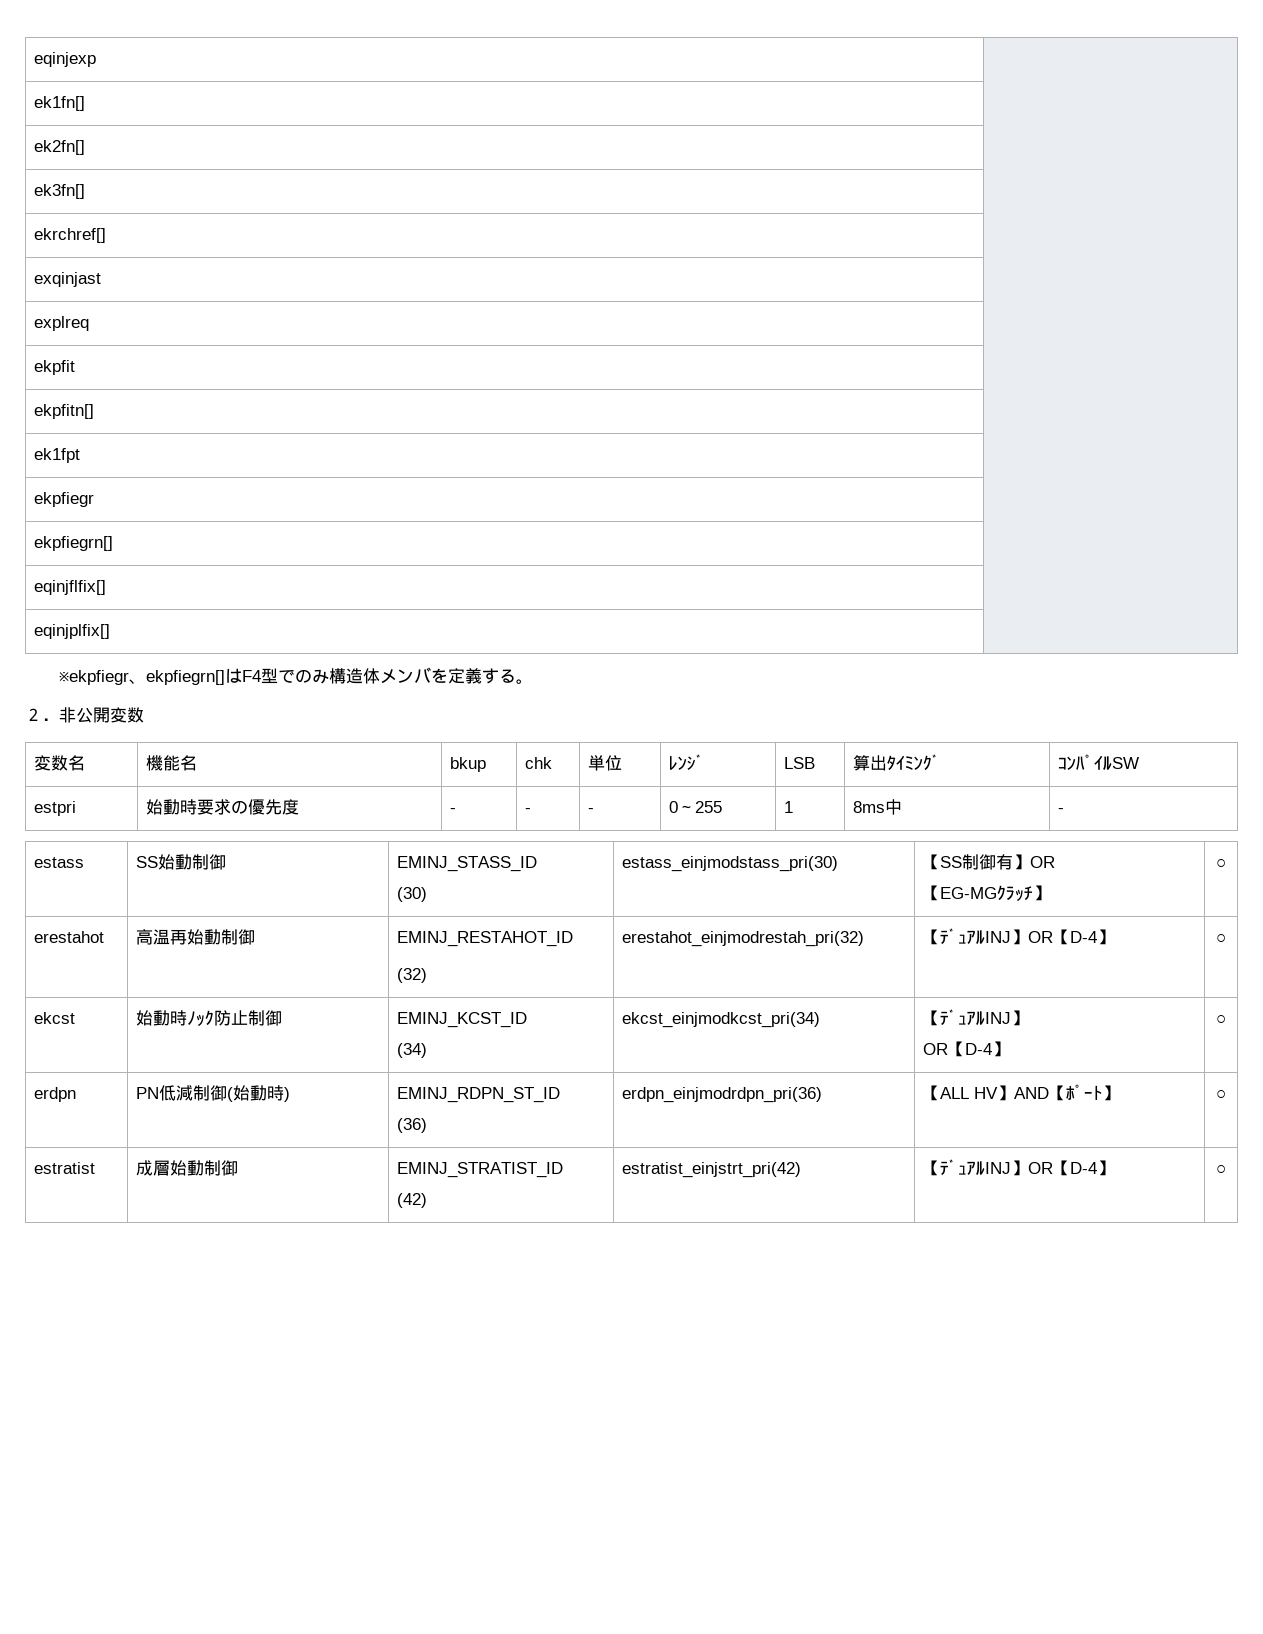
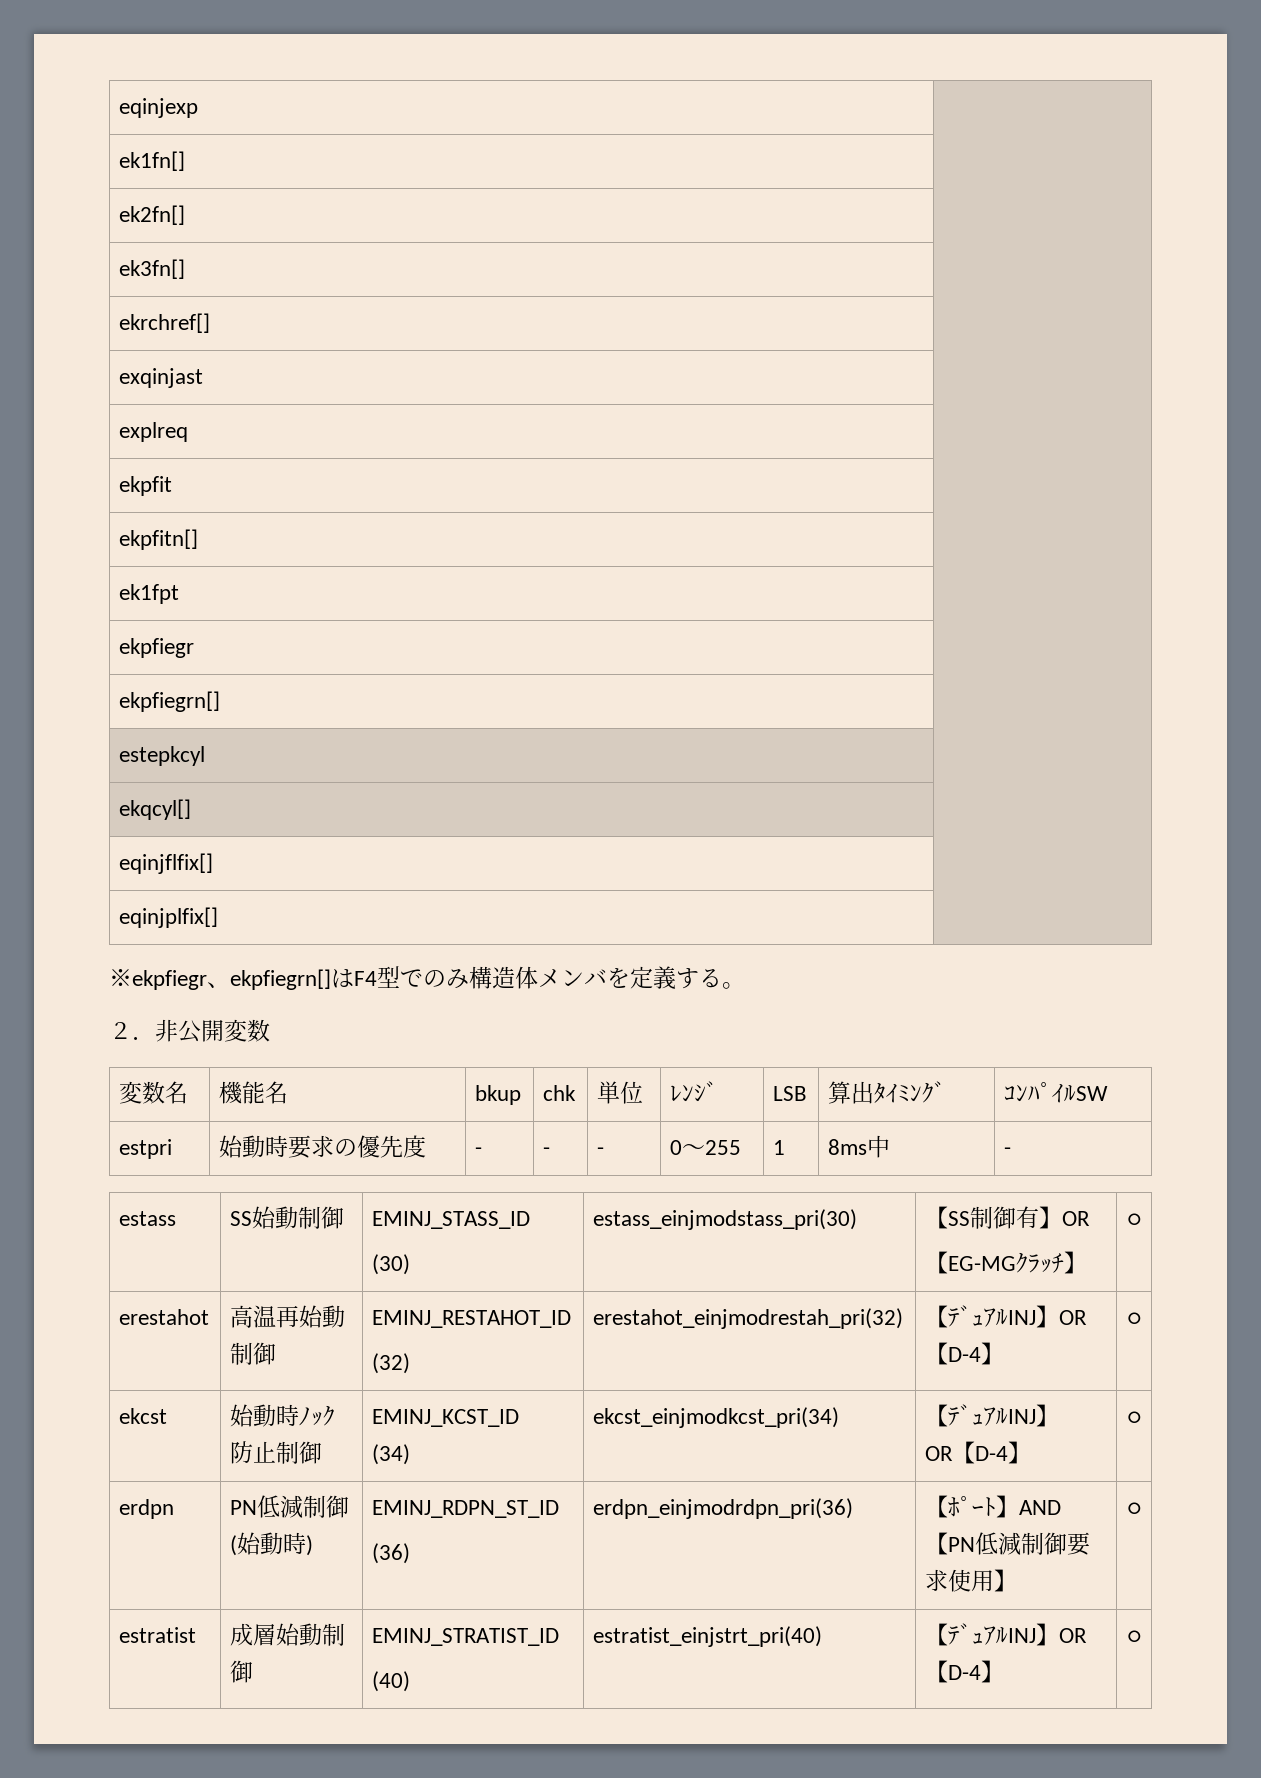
+ estepkcyl |
+ ekqcyl[] |
  erdpn | PN低減制御(始動時) | EMINJ_RDPN_ST_ID
- (36) | erdpn_einjmodrdpn_pri(36) | 【ALL HV】AND【ﾎﾟｰﾄ】 | ○
+ (36) | erdpn_einjmodrdpn_pri(36) | 【ﾎﾟｰﾄ】AND【PN低減制御要求使用】 | ○
  estratist | 成層始動制御 | EMINJ_STRATIST_ID
- (42) | estratist_einjstrt_pri(42) | 【ﾃﾞｭｱﾙINJ】OR【D-4】 | ○
+ (40) | estratist_einjstrt_pri(40) | 【ﾃﾞｭｱﾙINJ】OR【D-4】 | ○

